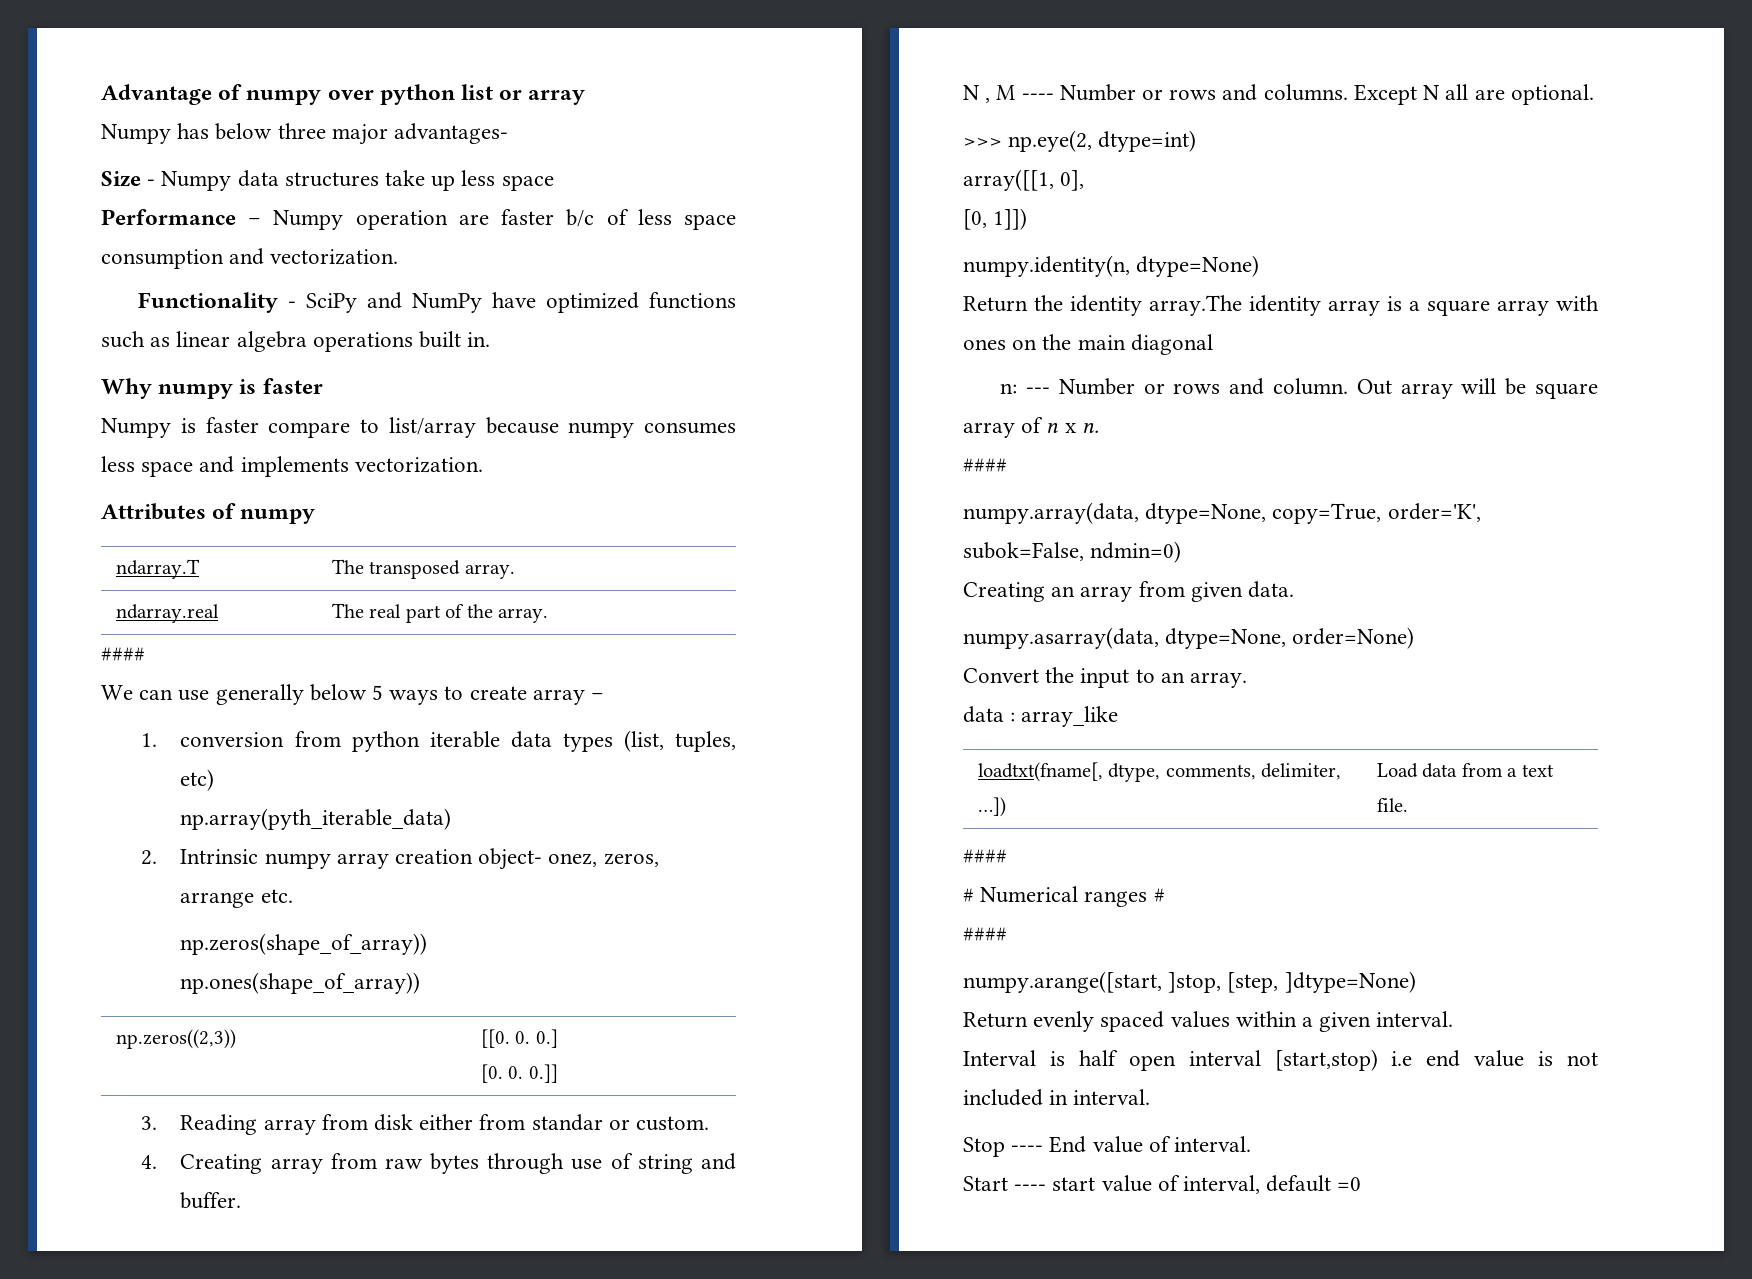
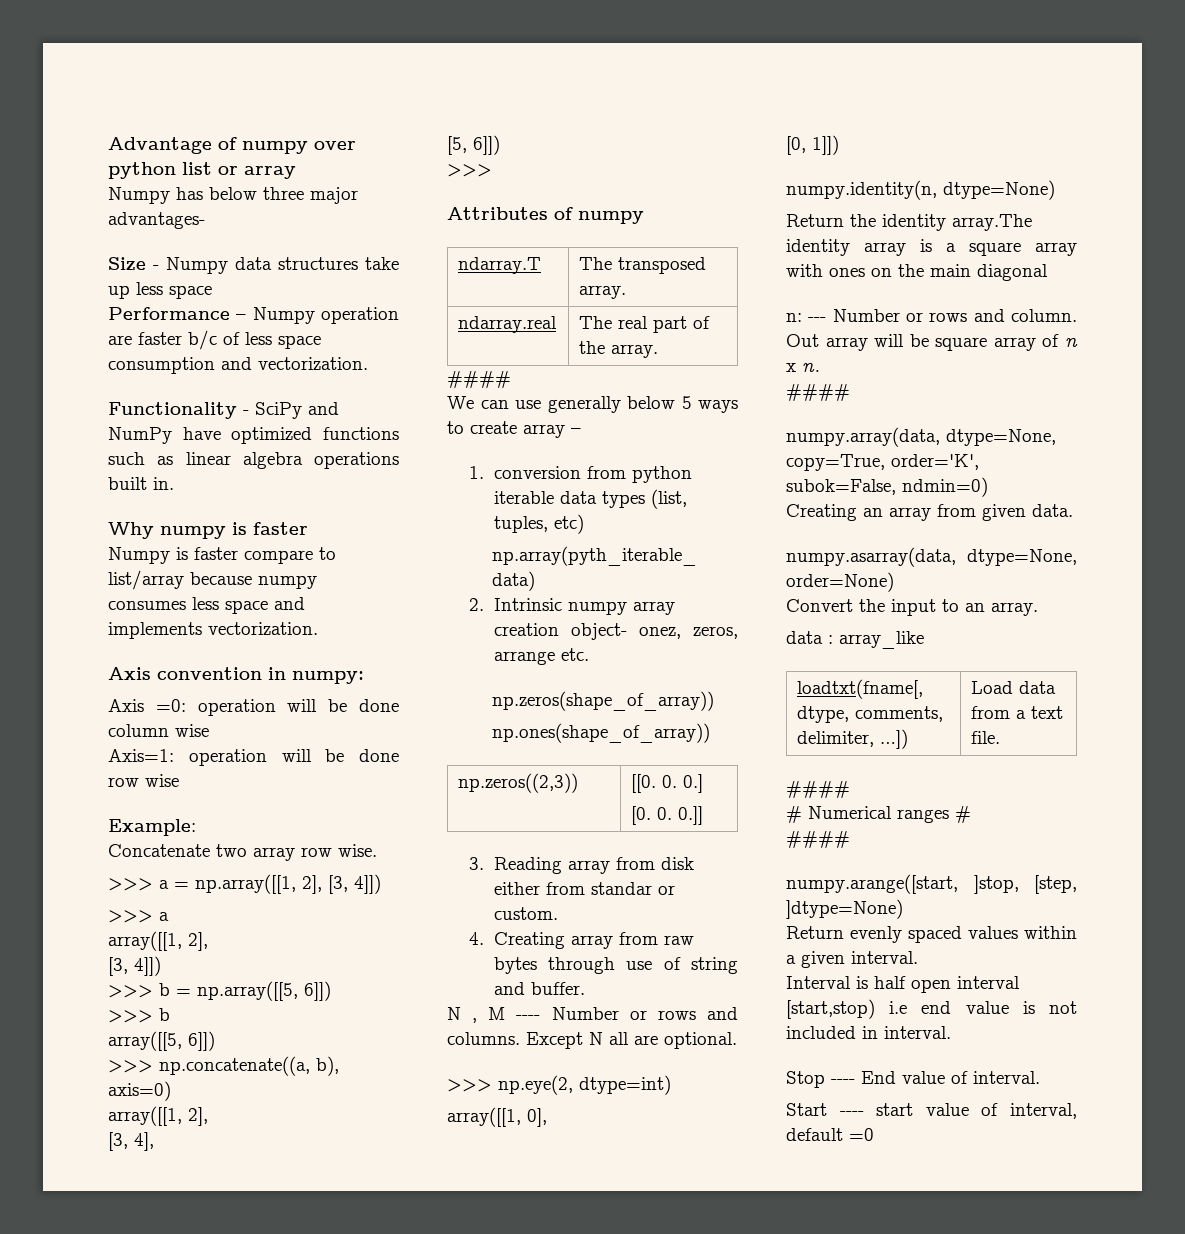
+ Axis convention in numpy:
+ Axis =0: operation will be done column wise
+ Axis=1: operation will be done row wise
+ Example:
+ Concatenate two array row wise.
+ >>> a = np.array([[1, 2], [3, 4]])
+ >>> a
+ array([[1, 2],
+ [3, 4]])
+ >>> b = np.array([[5, 6]])
+ >>> b
+ array([[5, 6]])
+ >>> np.concatenate((a, b), axis=0)
+ array([[1, 2],
+ [3, 4],
+ [5, 6]])
+ >>>

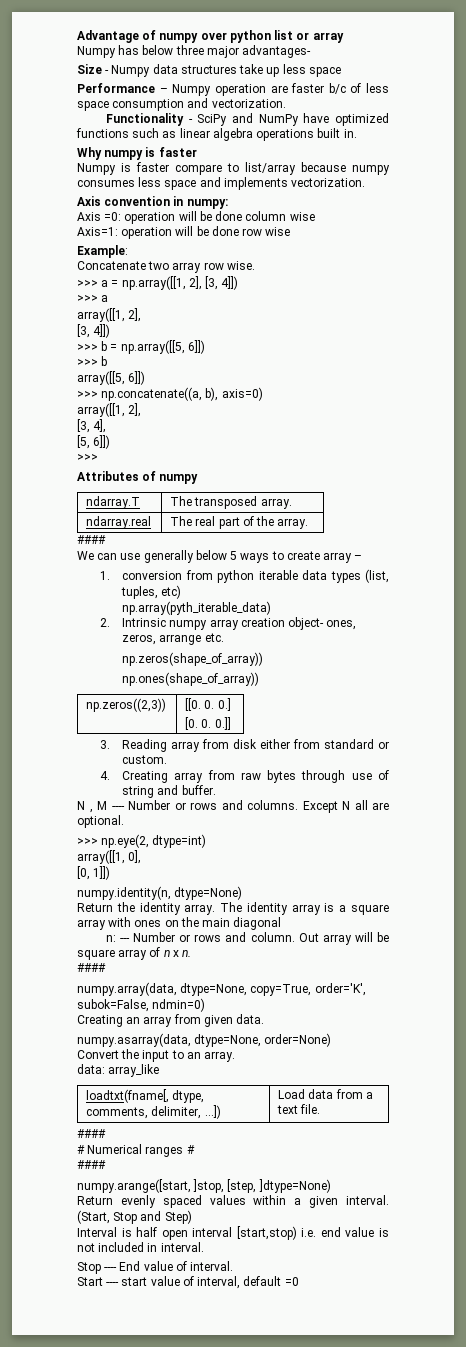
- 2. Intrinsic numpy array creation object- onez, zeros, arrange etc.
+ 2. Intrinsic numpy array creation object- ones, zeros, arrange etc.
- 3. Reading array from disk either from standar or custom.
+ 3. Reading array from disk either from standard or custom.
- Return the identity array.The identity array is a square array with ones on the main diagonal
+ Return the identity array. The identity array is a square array with ones on the main diagonal
- data : array_like
+ data: array_like
+ (Start, Stop and Step)
- Interval is half open interval [start,stop) i.e end value is not included in interval.
+ Interval is half open interval [start,stop) i.e. end value is not included in interval.

